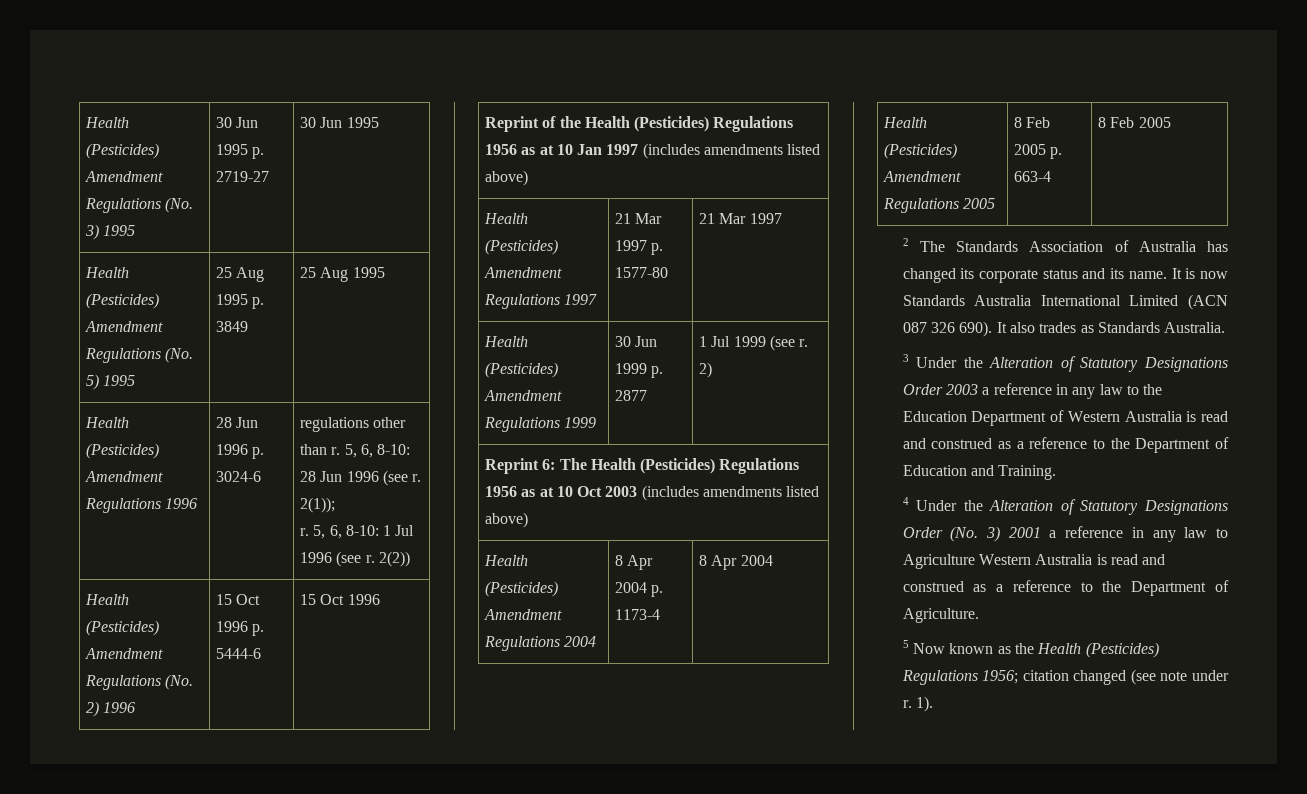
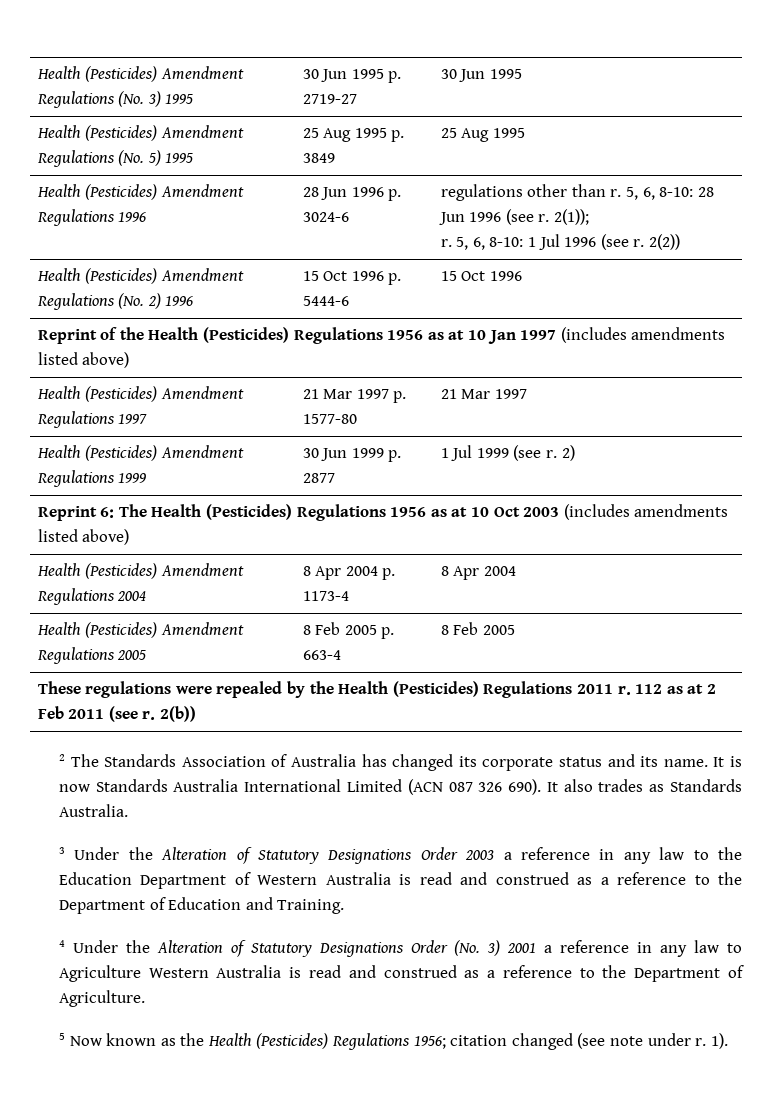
+ These regulations were repealed by the Health (Pesticides) Regulations 2011 r. 112 as at 2 Feb 2011 (see r. 2(b))

